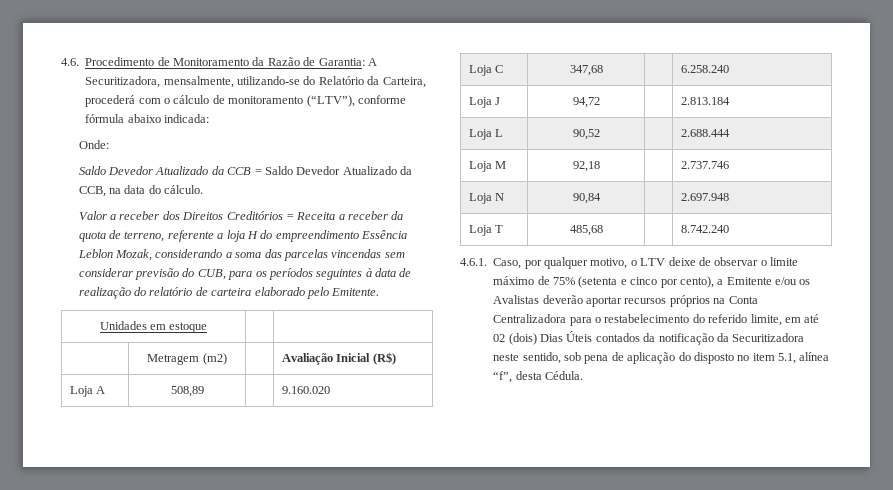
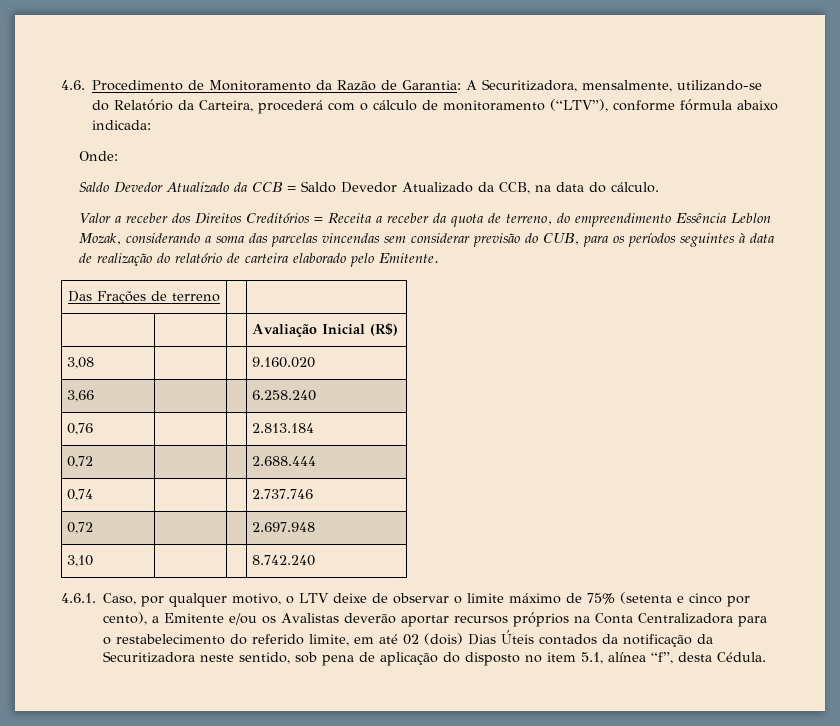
- Valor a receber dos Direitos Creditórios = Receita a receber da quota de terreno, referente a loja H do empreendimento Essência Leblon Mozak, considerando a soma das parcelas vincendas sem considerar previsão do CUB, para os períodos seguintes à data de realização do relatório de carteira elaborado pelo Emitente.
+ Valor a receber dos Direitos Creditórios = Receita a receber da quota de terreno, do empreendimento Essência Leblon Mozak, considerando a soma das parcelas vincendas sem considerar previsão do CUB, para os períodos seguintes à data de realização do relatório de carteira elaborado pelo Emitente.
- Unidades em estoque | |
- | Metragem (m2) | | Avaliação Inicial (R$)
- Loja A | 508,89 | | 9.160.020
- Loja C | 347,68 | | 6.258.240
- Loja J | 94,72 | | 2.813.184
- Loja L | 90,52 | | 2.688.444
- Loja M | 92,18 | | 2.737.746
- Loja N | 90,84 | | 2.697.948
- Loja T | 485,68 | | 8.742.240
+ Das Frações de terreno | |
+ | | | Avaliação Inicial (R$)
+ 3,08 | | | 9.160.020
+ 3,66 | | | 6.258.240
+ 0,76 | | | 2.813.184
+ 0,72 | | | 2.688.444
+ 0,74 | | | 2.737.746
+ 0,72 | | | 2.697.948
+ 3,10 | | | 8.742.240

